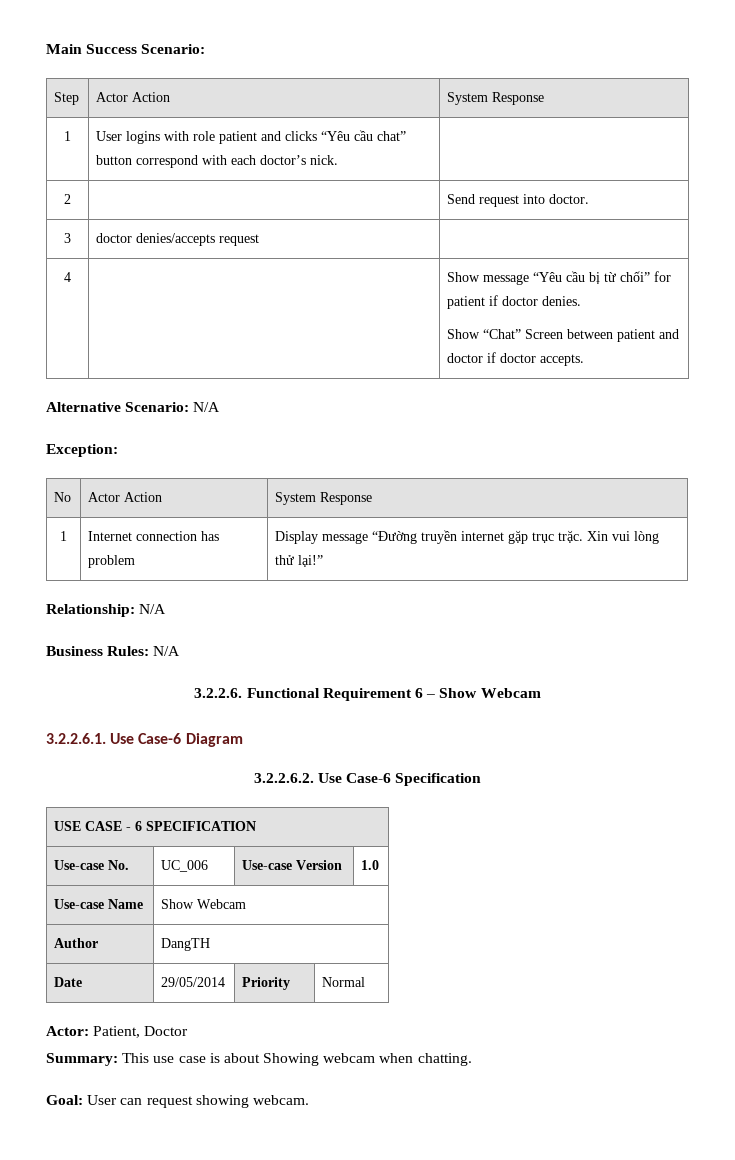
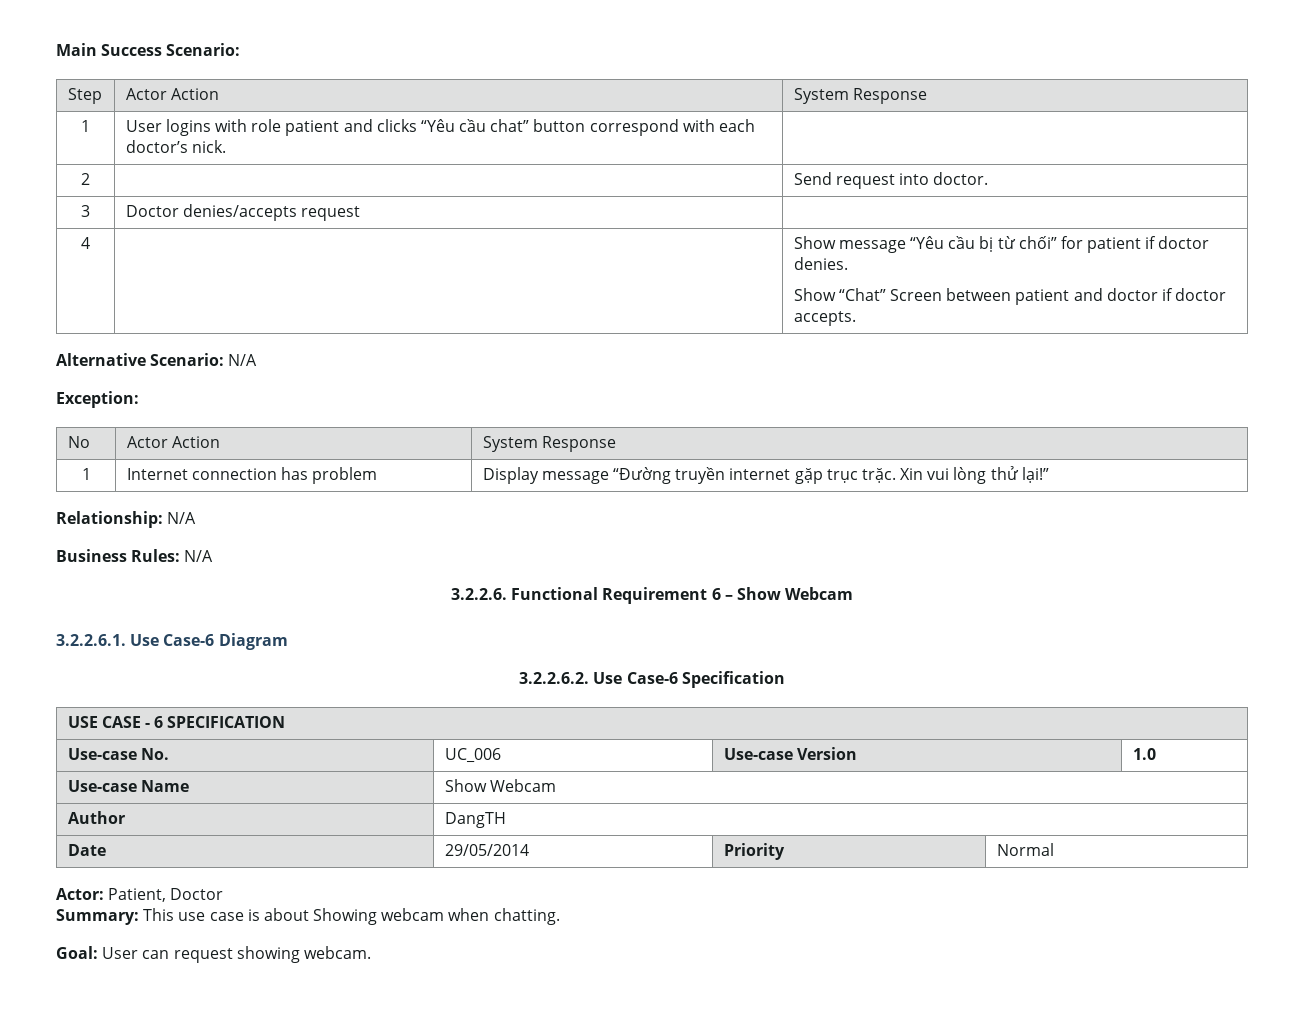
- 3 | doctor denies/accepts request |
+ 3 | Doctor denies/accepts request |

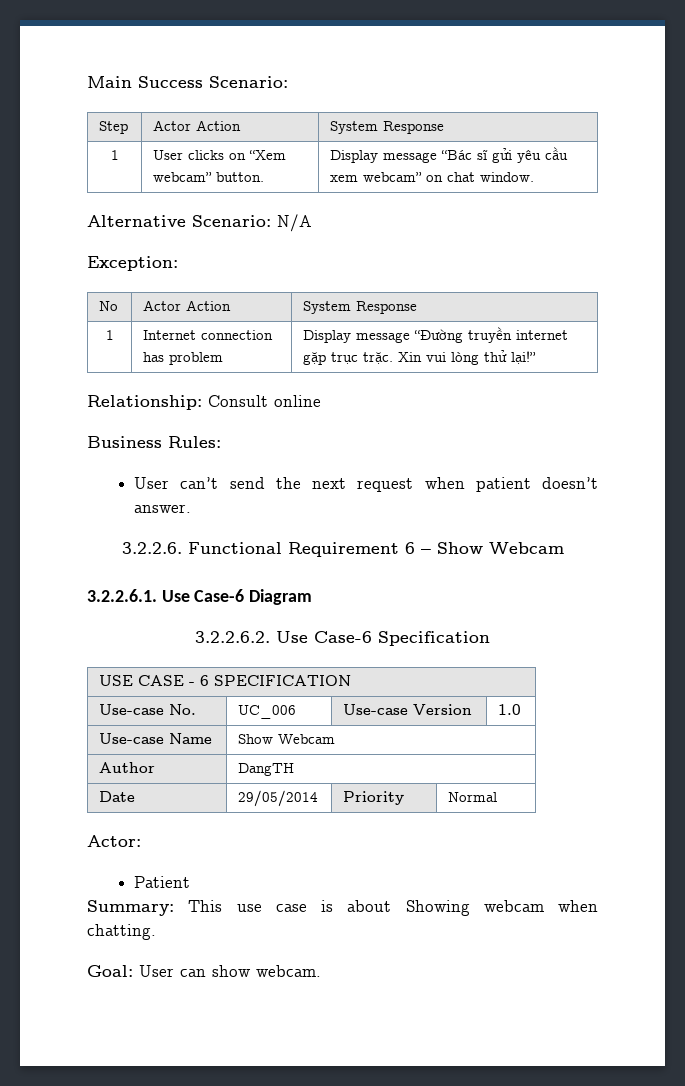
- 1 | User logins with role patient and clicks “Yêu cầu chat” button correspond with each doctor’s nick. |
- 2 | | Send request into doctor.
- 3 | Doctor denies/accepts request |
- 4 | | Show message “Yêu cầu bị từ chối” for patient if doctor denies.
- Show “Chat” Screen between patient and doctor if doctor accepts.
+ 1 | User clicks on “Xem webcam” button. | Display message “Bác sĩ gửi yêu cầu xem webcam” on chat window.
- Relationship: N/A
+ Relationship: Consult online
- Business Rules: N/A
+ Business Rules:
+ User can’t send the next request when patient doesn’t answer.
- Actor: Patient, Doctor
+ Actor:
+ Patient
- Goal: User can request showing webcam.
+ Goal: User can show webcam.

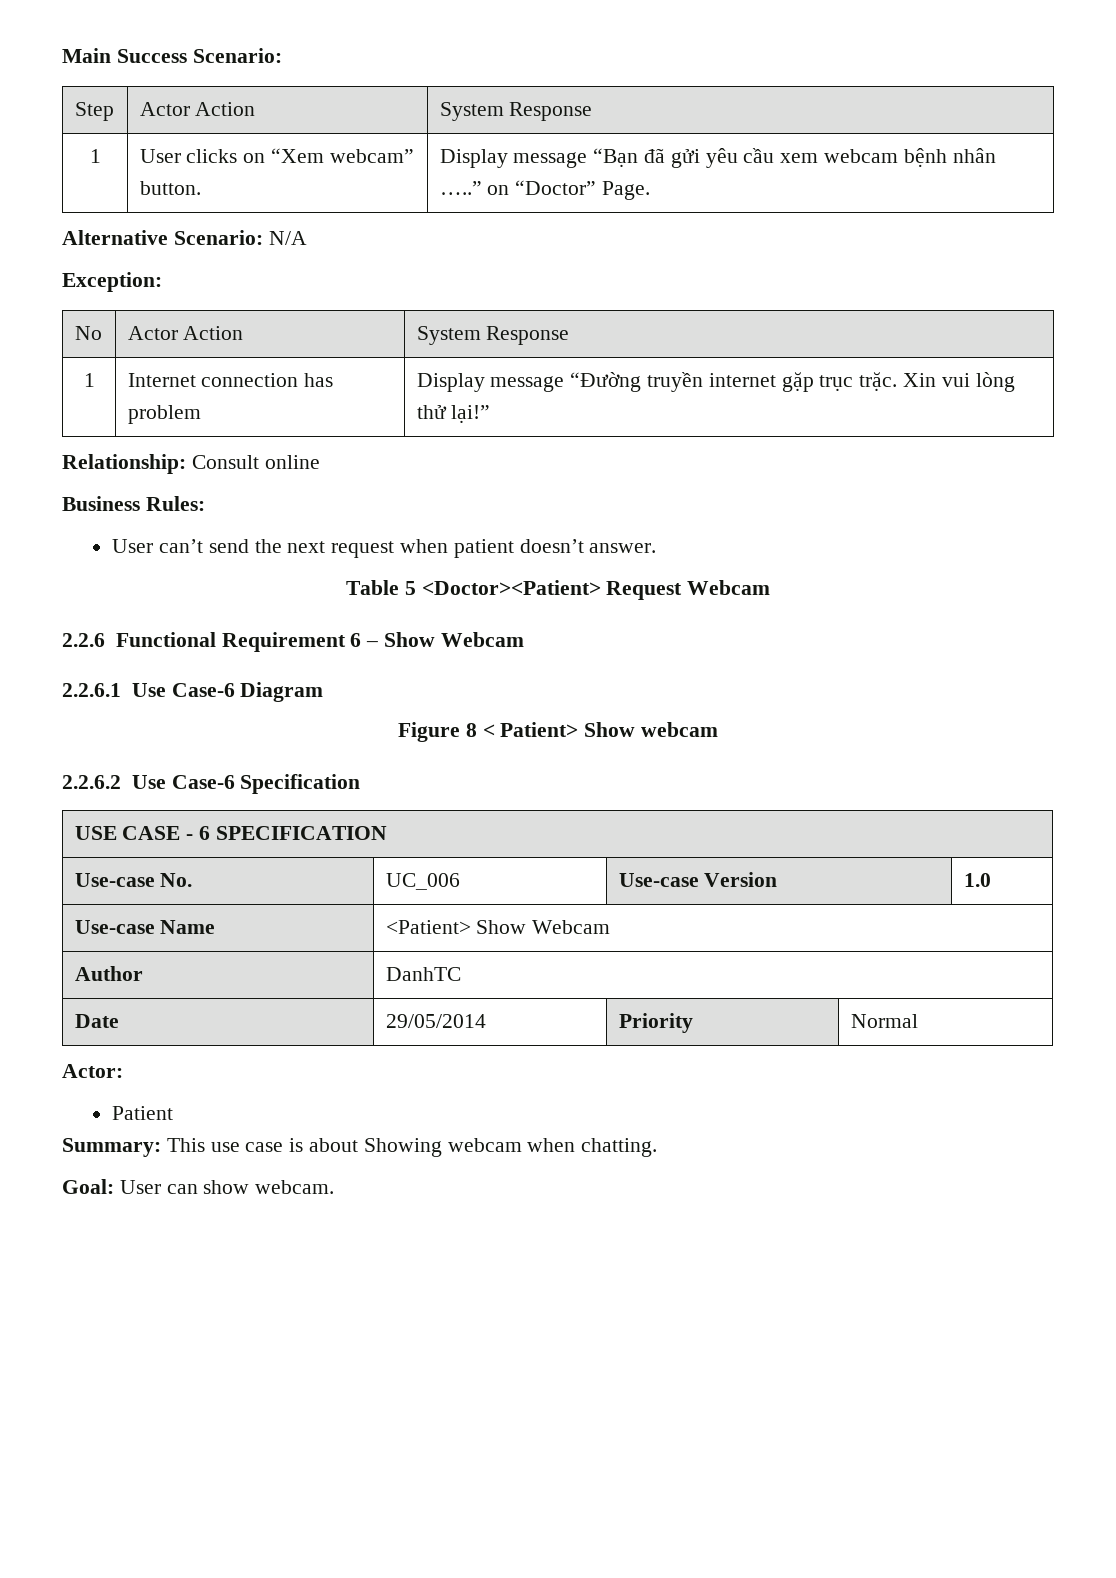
- 1 | User clicks on “Xem webcam” button. | Display message “Bác sĩ gửi yêu cầu xem webcam” on chat window.
+ 1 | User clicks on “Xem webcam” button. | Display message “Bạn đã gửi yêu cầu xem webcam bệnh nhân …..” on “Doctor” Page.
- 3.2.2.6. Functional Requirement 6 – Show Webcam
+ Table 5 <Doctor><Patient> Request Webcam
+ 2.2.6 Functional Requirement 6 – Show Webcam
- 3.2.2.6.1. Use Case-6 Diagram
+ 2.2.6.1 Use Case-6 Diagram
- 3.2.2.6.2. Use Case-6 Specification
+ Figure 8 < Patient> Show webcam
+ 2.2.6.2 Use Case-6 Specification
- Use-case Name | Show Webcam
+ Use-case Name | <Patient> Show Webcam
- Author | DangTH
+ Author | DanhTC

